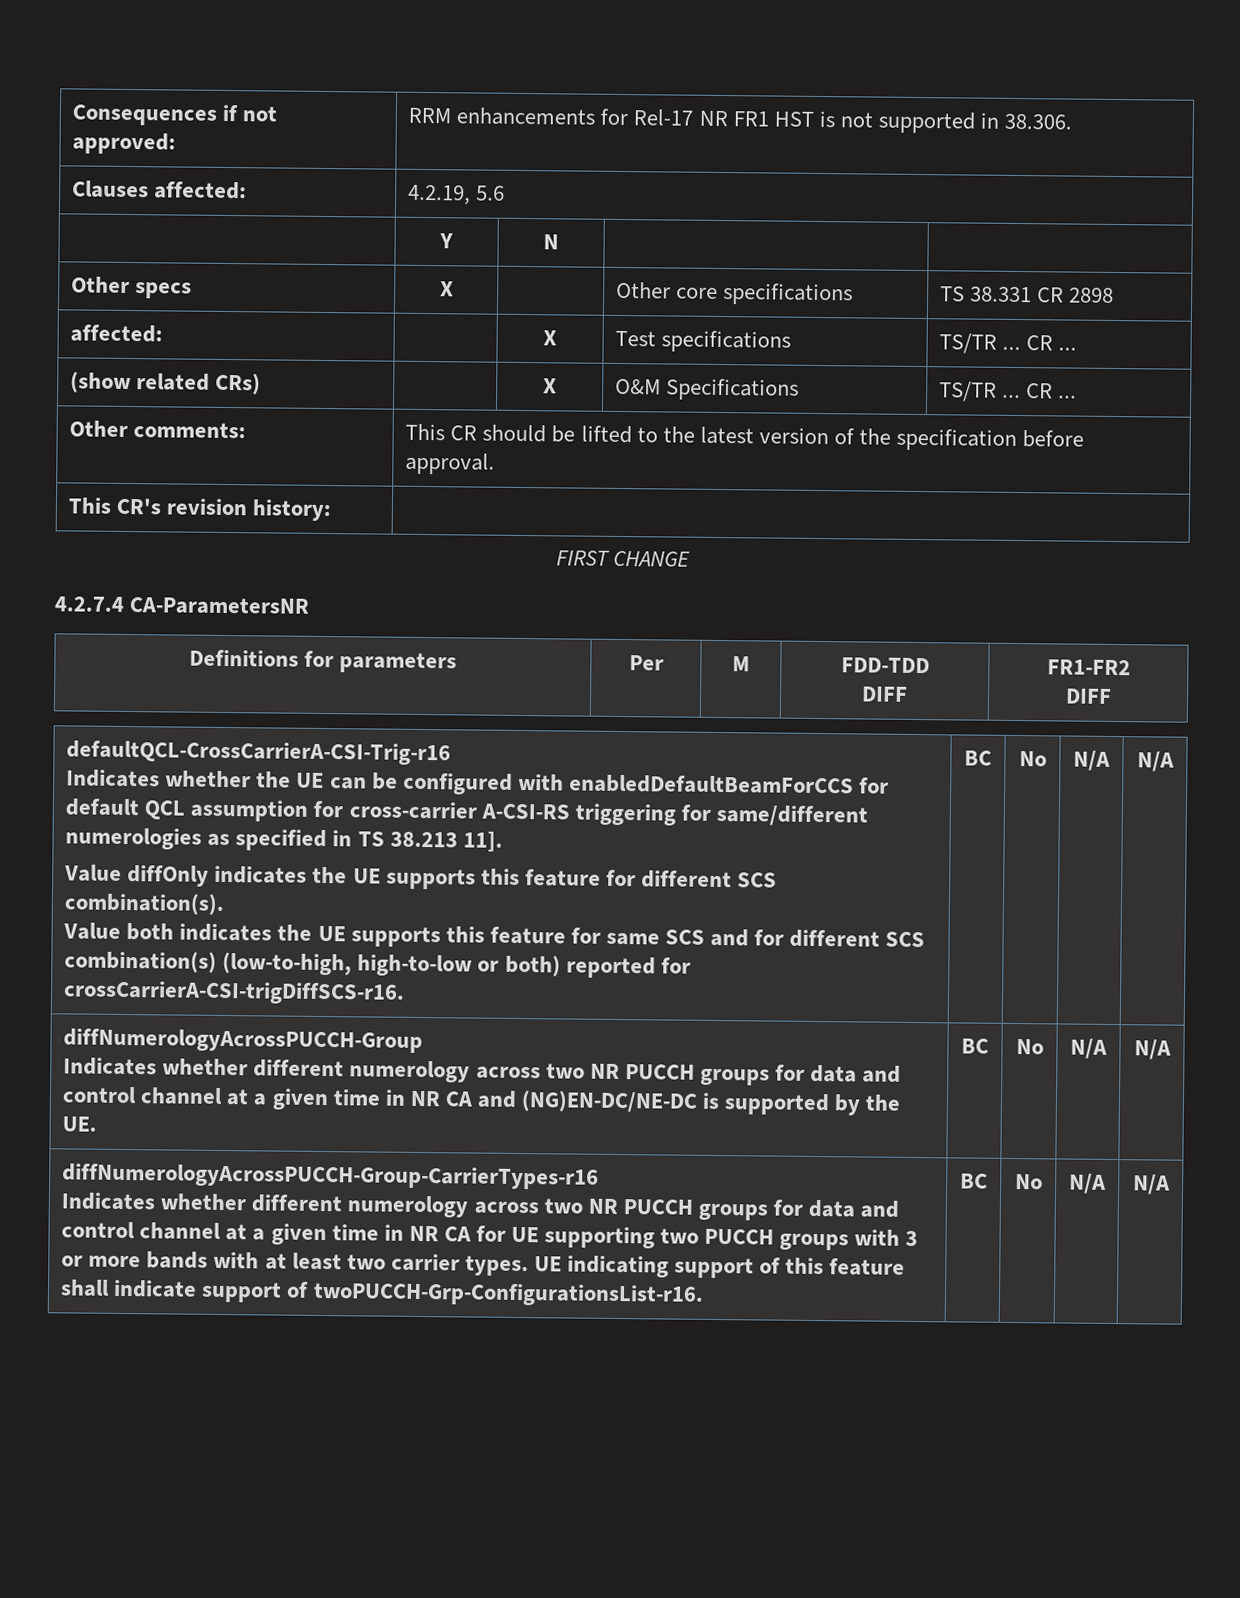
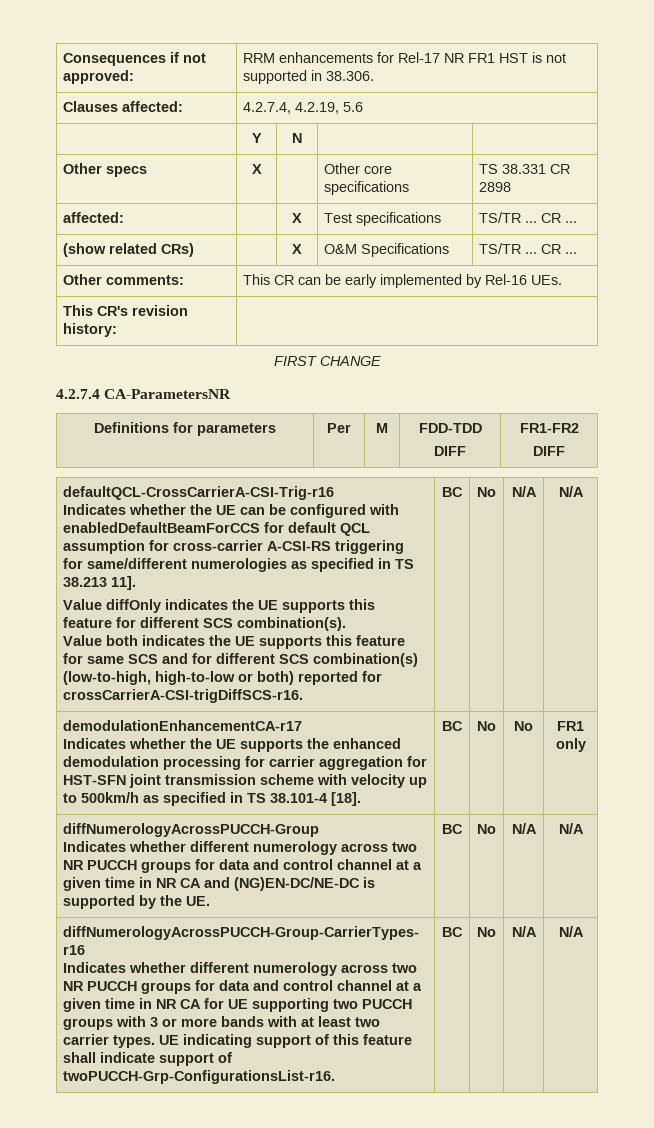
- Clauses affected: | 4.2.19, 5.6
+ Clauses affected: | 4.2.7.4, 4.2.19, 5.6
- Other comments: | This CR should be lifted to the latest version of the specification before approval.
+ Other comments: | This CR can be early implemented by Rel-16 UEs.
+ demodulationEnhancementCA-r17
+ Indicates whether the UE supports the enhanced demodulation processing for carrier aggregation for HST-SFN joint transmission scheme with velocity up to 500km/h as specified in TS 38.101-4 [18]. | BC | No | No | FR1 only

